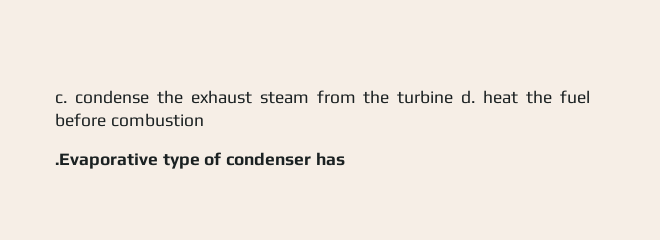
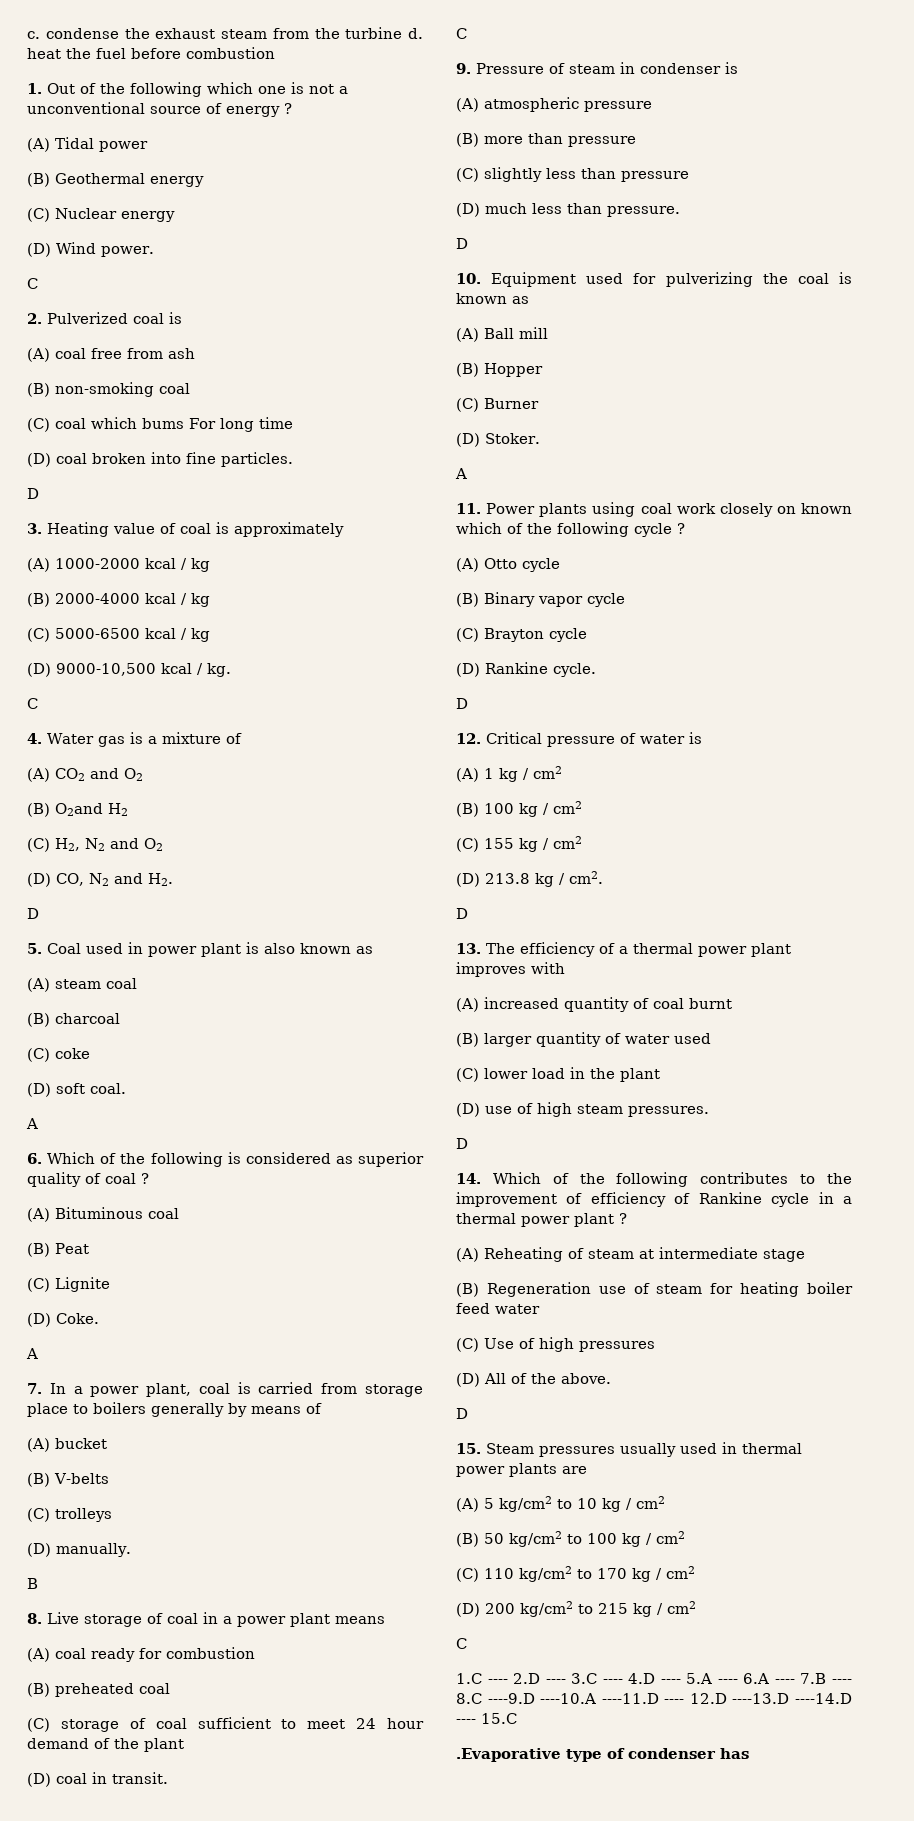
+ 1. Out of the following which one is not a unconventional source of energy ?
+ (A) Tidal power
+ (B) Geothermal energy
+ (C) Nuclear energy
+ (D) Wind power.
+ C
+ 2. Pulverized coal is
+ (A) coal free from ash
+ (B) non-smoking coal
+ (C) coal which bums For long time
+ (D) coal broken into fine particles.
+ D
+ 3. Heating value of coal is approximately
+ (A) 1000-2000 kcal / kg
+ (B) 2000-4000 kcal / kg
+ (C) 5000-6500 kcal / kg
+ (D) 9000-10,500 kcal / kg.
+ C
+ 4. Water gas is a mixture of
+ (A) CO2 and O2
+ (B) O2and H2
+ (C) H2, N2 and O2
+ (D) CO, N2 and H2.
+ D
+ 5. Coal used in power plant is also known as
+ (A) steam coal
+ (B) charcoal
+ (C) coke
+ (D) soft coal.
+ A
+ 6. Which of the following is considered as superior quality of coal ?
+ (A) Bituminous coal
+ (B) Peat
+ (C) Lignite
+ (D) Coke.
+ A
+ 7. In a power plant, coal is carried from storage place to boilers generally by means of
+ (A) bucket
+ (B) V-belts
+ (C) trolleys
+ (D) manually.
+ B
+ 8. Live storage of coal in a power plant means
+ (A) coal ready for combustion
+ (B) preheated coal
+ (C) storage of coal sufficient to meet 24 hour demand of the plant
+ (D) coal in transit.
+ C
+ 9. Pressure of steam in condenser is
+ (A) atmospheric pressure
+ (B) more than pressure
+ (C) slightly less than pressure
+ (D) much less than pressure.
+ D
+ 10. Equipment used for pulverizing the coal is known as
+ (A) Ball mill
+ (B) Hopper
+ (C) Burner
+ (D) Stoker.
+ A
+ 11. Power plants using coal work closely on known which of the following cycle ?
+ (A) Otto cycle
+ (B) Binary vapor cycle
+ (C) Brayton cycle
+ (D) Rankine cycle.
+ D
+ 12. Critical pressure of water is
+ (A) 1 kg / cm2
+ (B) 100 kg / cm2
+ (C) 155 kg / cm2
+ (D) 213.8 kg / cm2.
+ D
+ 13. The efficiency of a thermal power plant improves with
+ (A) increased quantity of coal burnt
+ (B) larger quantity of water used
+ (C) lower load in the plant
+ (D) use of high steam pressures.
+ D
+ 14. Which of the following contributes to the improvement of efficiency of Rankine cycle in a thermal power plant ?
+ (A) Reheating of steam at intermediate stage
+ (B) Regeneration use of steam for heating boiler feed water
+ (C) Use of high pressures
+ (D) All of the above.
+ D
+ 15. Steam pressures usually used in thermal power plants are
+ (A) 5 kg/cm2 to 10 kg / cm2
+ (B) 50 kg/cm2 to 100 kg / cm2
+ (C) 110 kg/cm2 to 170 kg / cm2
+ (D) 200 kg/cm2 to 215 kg / cm2
+ C
+ 1.C ---- 2.D ---- 3.C ---- 4.D ---- 5.A ---- 6.A ---- 7.B ---- 8.C ----9.D ----10.A ----11.D ---- 12.D ----13.D ----14.D ---- 15.C

